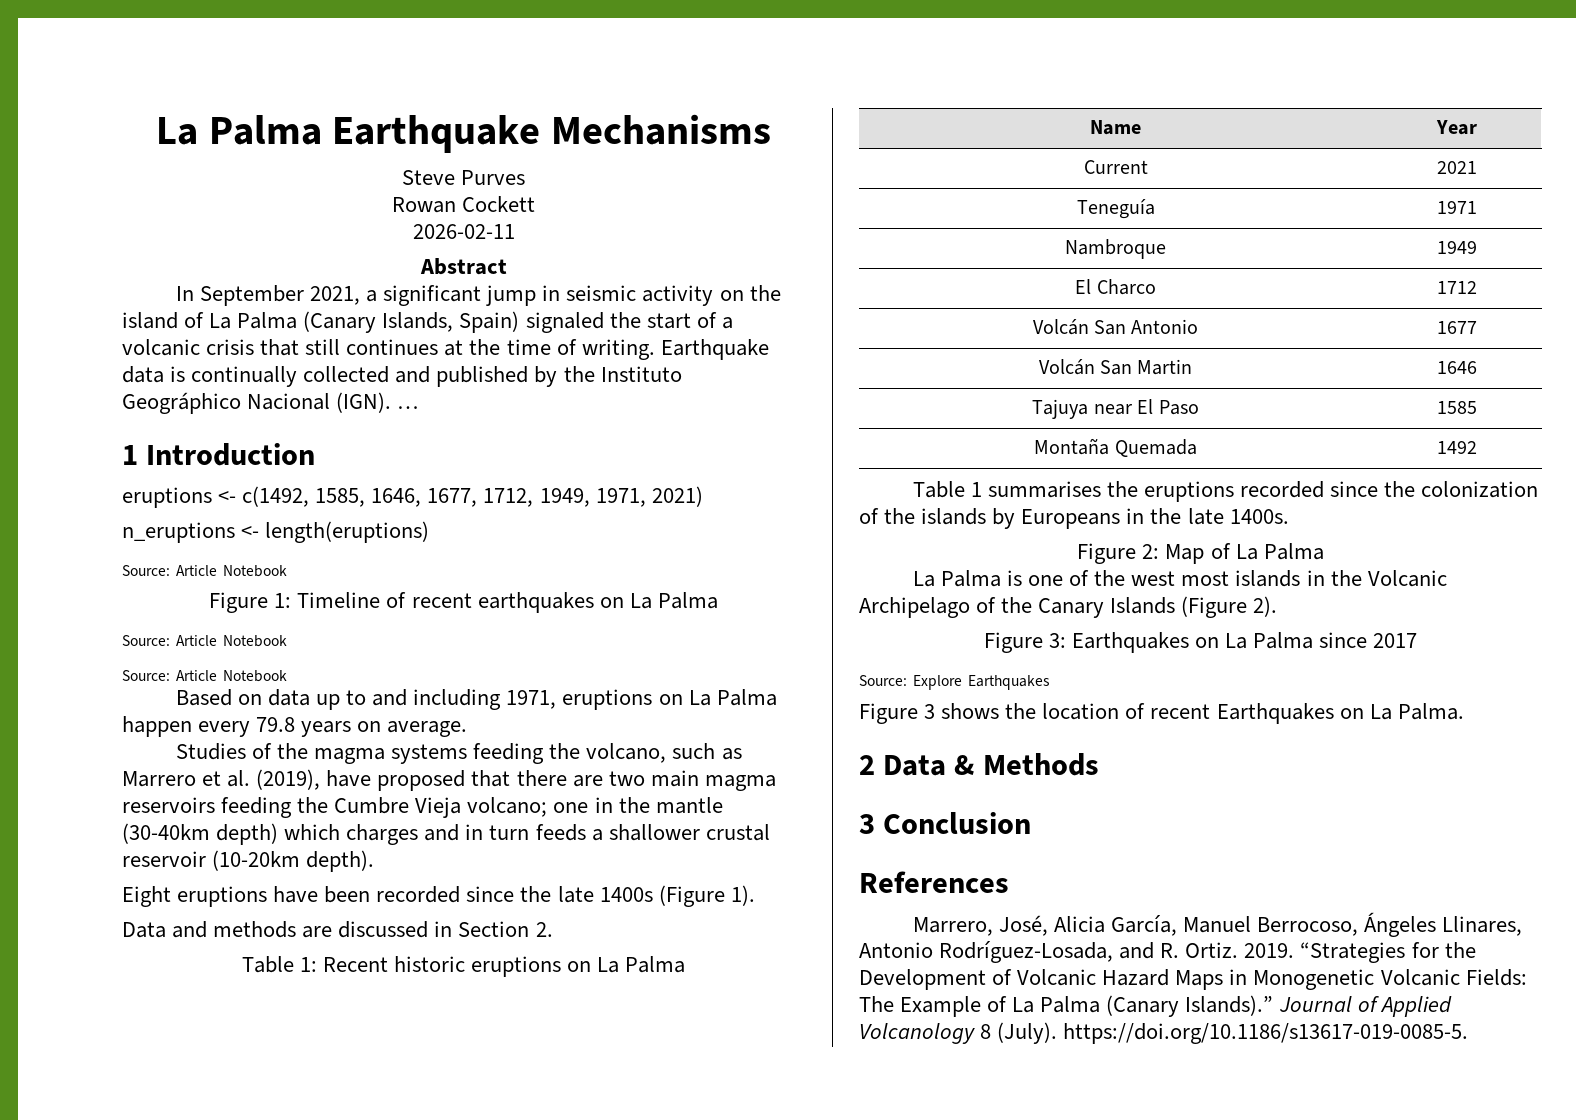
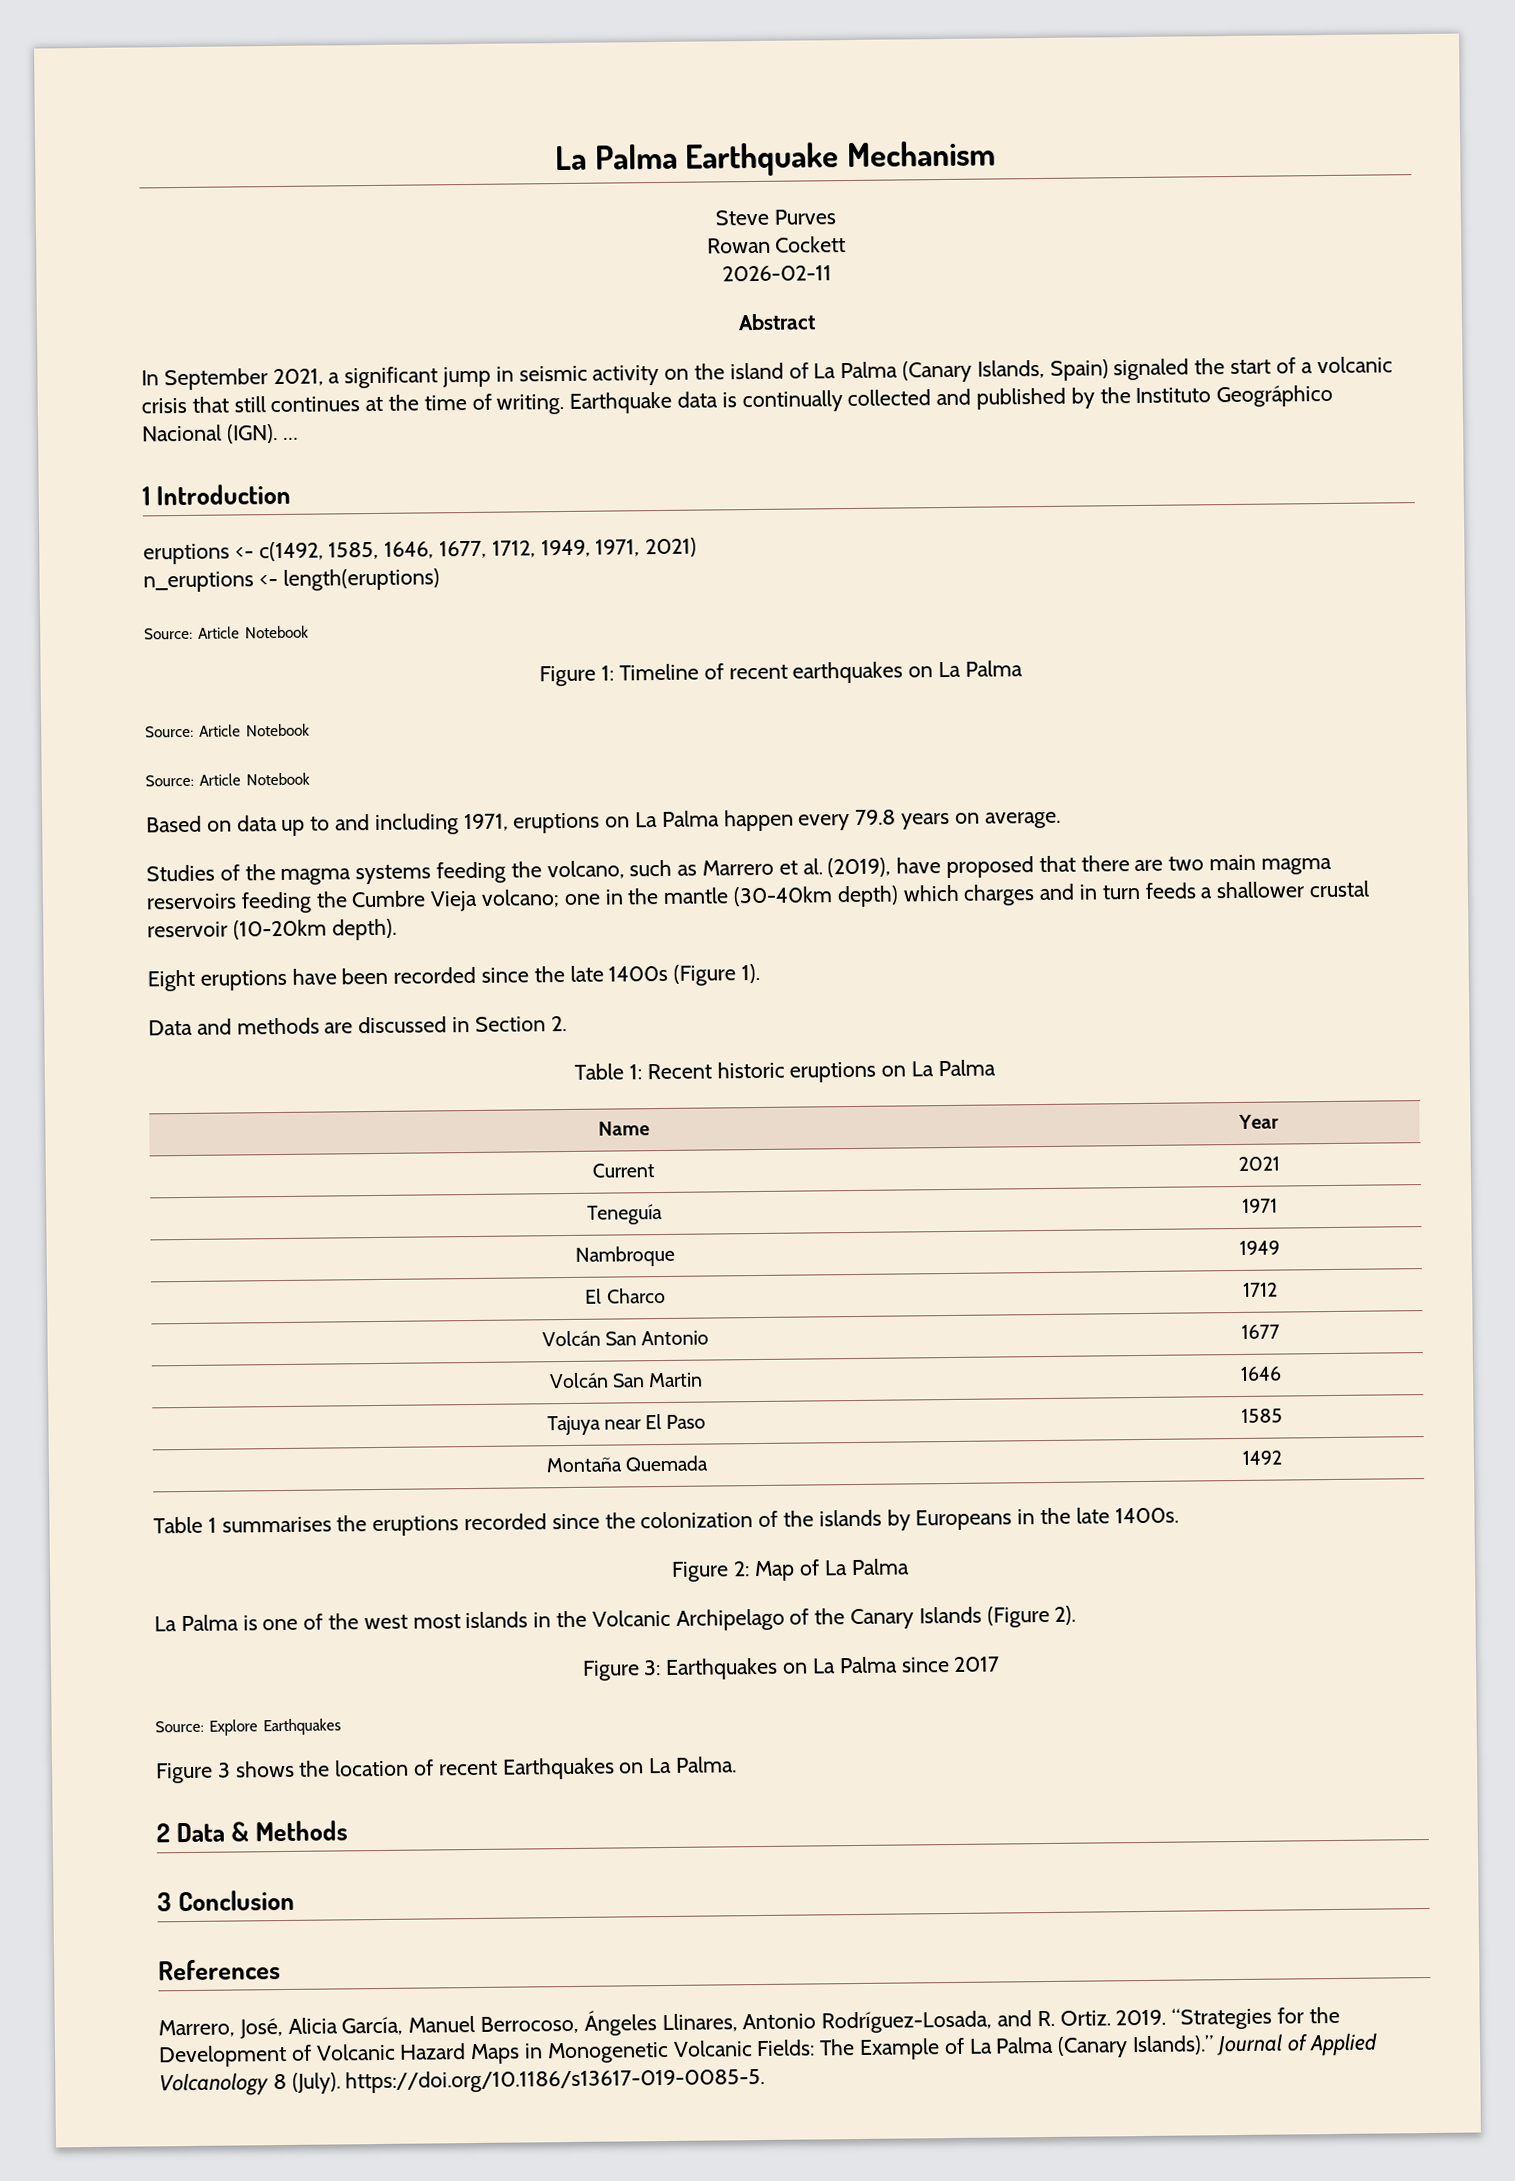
- La Palma Earthquake Mechanisms
+ La Palma Earthquake Mechanism

